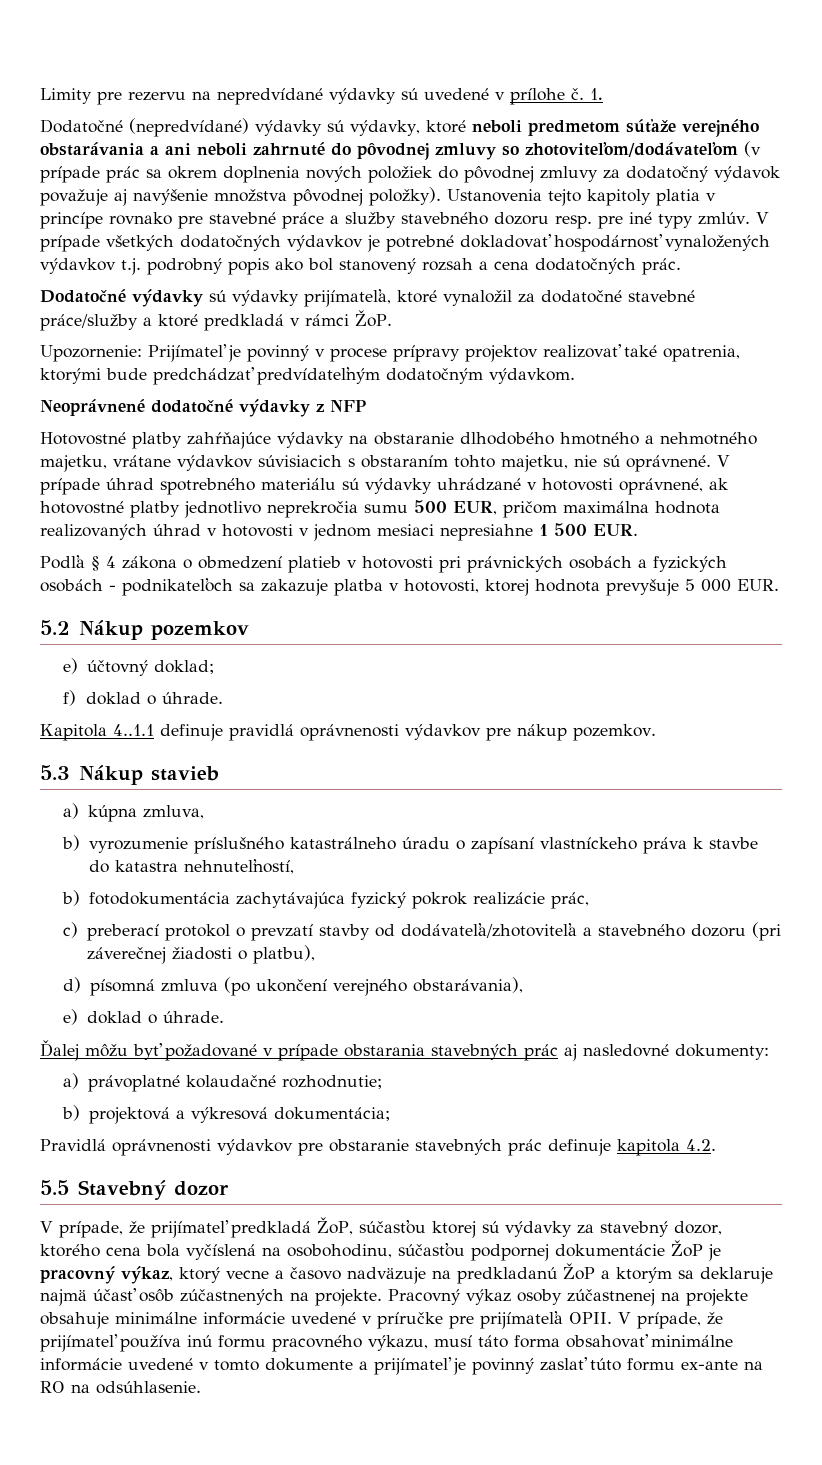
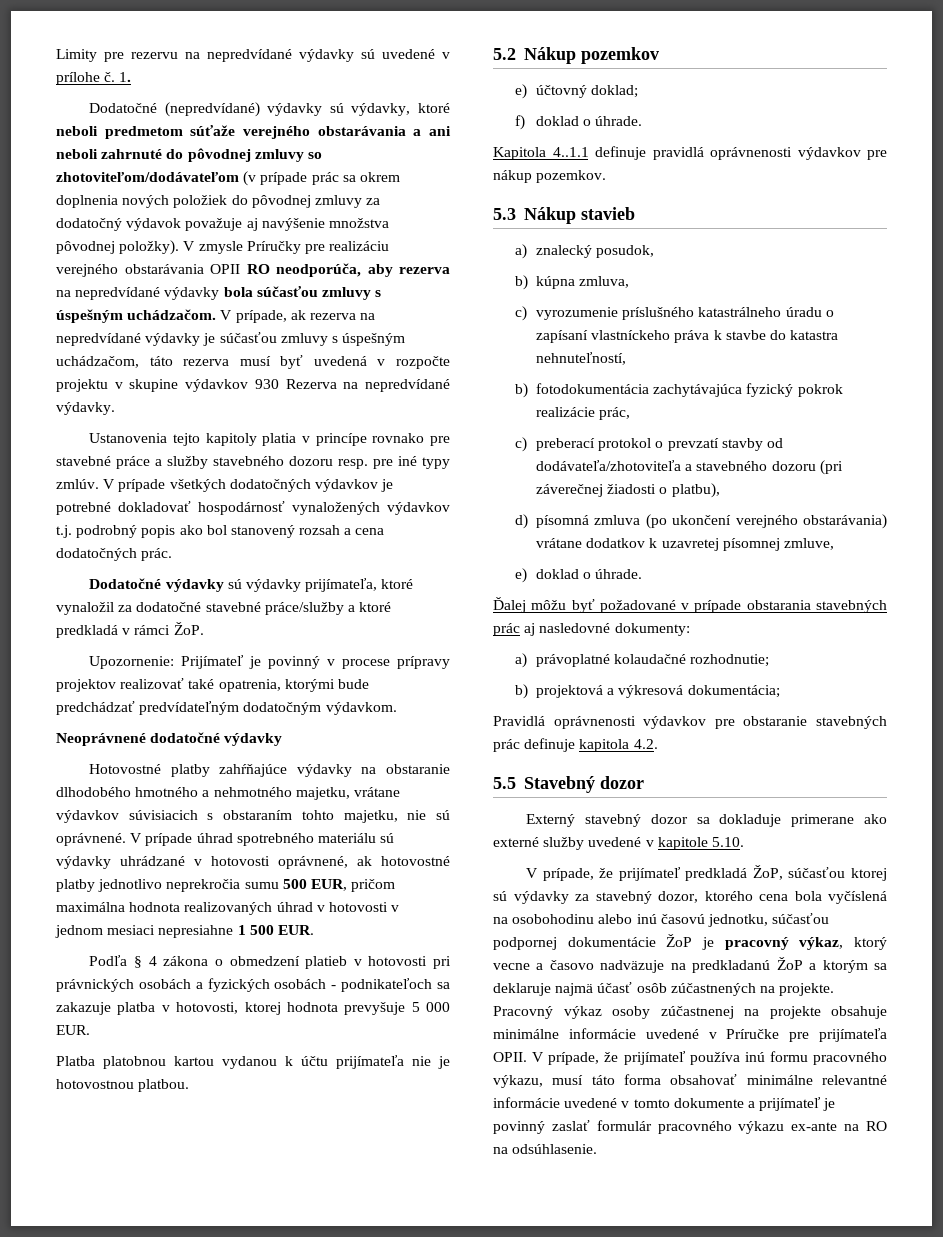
- Dodatočné (nepredvídané) výdavky sú výdavky, ktoré neboli predmetom súťaže verejného obstarávania a ani neboli zahrnuté do pôvodnej zmluvy so zhotoviteľom/dodávateľom (v prípade prác sa okrem doplnenia nových položiek do pôvodnej zmluvy za dodatočný výdavok považuje aj navýšenie množstva pôvodnej položky). Ustanovenia tejto kapitoly platia v princípe rovnako pre stavebné práce a služby stavebného dozoru resp. pre iné typy zmlúv.
+ Dodatočné (nepredvídané) výdavky sú výdavky, ktoré neboli predmetom súťaže verejného obstarávania a ani neboli zahrnuté do pôvodnej zmluvy so zhotoviteľom/dodávateľom (v prípade prác sa okrem doplnenia nových položiek do pôvodnej zmluvy za dodatočný výdavok považuje aj navýšenie množstva pôvodnej položky). V zmysle Príručky pre realizáciu verejného obstarávania OPII RO neodporúča, aby rezerva na nepredvídané výdavky bola súčasťou zmluvy s úspešným uchádzačom. V prípade, ak rezerva na nepredvídané výdavky je súčasťou zmluvy s úspešným uchádzačom, táto rezerva musí byť uvedená v rozpočte projektu v skupine výdavkov 930 Rezerva na nepredvídané výdavky.
+ Ustanovenia tejto kapitoly platia v princípe rovnako pre stavebné práce a služby stavebného dozoru resp. pre iné typy zmlúv.
- Neoprávnené dodatočné výdavky z NFP
+ Neoprávnené dodatočné výdavky
+ Platba platobnou kartou vydanou k účtu prijímateľa nie je hotovostnou platbou.
- a) kúpna zmluva,
+ a) znalecký posudok,
+ b) kúpna zmluva,
- b) vyrozumenie príslušného katastrálneho úradu o zapísaní vlastníckeho práva k stavbe do katastra nehnuteľností,
+ c) vyrozumenie príslušného katastrálneho úradu o zapísaní vlastníckeho práva k stavbe do katastra nehnuteľností,
- d) písomná zmluva (po ukončení verejného obstarávania),
+ d) písomná zmluva (po ukončení verejného obstarávania) vrátane dodatkov k uzavretej písomnej zmluve,
+ Externý stavebný dozor sa dokladuje primerane ako externé služby uvedené v kapitole 5.10.
- V prípade, že prijímateľ predkladá ŽoP, súčasťou ktorej sú výdavky za stavebný dozor, ktorého cena bola vyčíslená na osobohodinu, súčasťou podpornej dokumentácie ŽoP je pracovný výkaz, ktorý vecne a časovo nadväzuje na predkladanú ŽoP a ktorým sa deklaruje najmä účasť osôb zúčastnených na projekte.
+ V prípade, že prijímateľ predkladá ŽoP, súčasťou ktorej sú výdavky za stavebný dozor, ktorého cena bola vyčíslená na osobohodinu alebo inú časovú jednotku, súčasťou podpornej dokumentácie ŽoP je pracovný výkaz, ktorý vecne a časovo nadväzuje na predkladanú ŽoP a ktorým sa deklaruje najmä účasť osôb zúčastnených na projekte.
- Pracovný výkaz osoby zúčastnenej na projekte obsahuje minimálne informácie uvedené v príručke pre prijímateľa OPII.
+ Pracovný výkaz osoby zúčastnenej na projekte obsahuje minimálne informácie uvedené v Príručke pre prijímateľa OPII.
- V prípade, že prijímateľ používa inú formu pracovného výkazu, musí táto forma obsahovať minimálne informácie uvedené v tomto dokumente a prijímateľ je povinný zaslať túto formu ex-ante na RO na odsúhlasenie.
+ V prípade, že prijímateľ používa inú formu pracovného výkazu, musí táto forma obsahovať minimálne relevantné informácie uvedené v tomto dokumente a prijímateľ je povinný zaslať formulár pracovného výkazu ex-ante na RO na odsúhlasenie.

